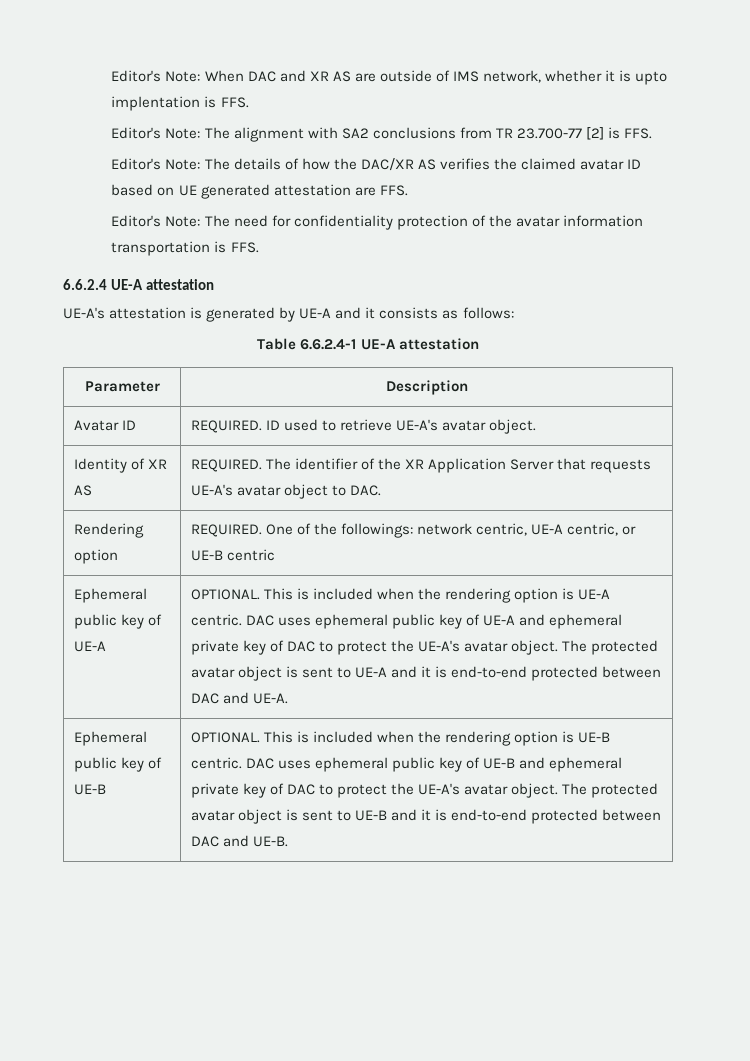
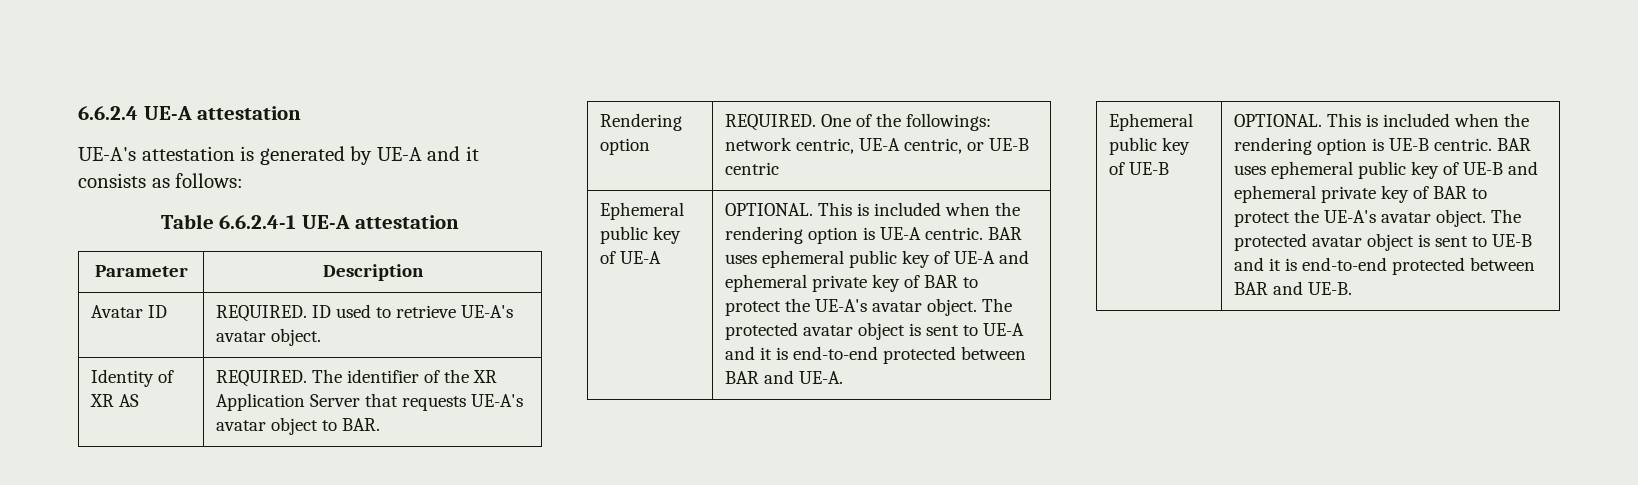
- Editor's Note: When DAC and XR AS are outside of IMS network, whether it is upto implentation is FFS.
- Editor's Note: The alignment with SA2 conclusions from TR 23.700-77 [2] is FFS.
- Editor's Note: The details of how the DAC/XR AS verifies the claimed avatar ID based on UE generated attestation are FFS.
- Editor's Note: The need for confidentiality protection of the avatar information transportation is FFS.
- Identity of XR AS | REQUIRED. The identifier of the XR Application Server that requests UE-A's avatar object to DAC.
+ Identity of XR AS | REQUIRED. The identifier of the XR Application Server that requests UE-A's avatar object to BAR.
- DAC uses ephemeral public key of UE-A and ephemeral private key of DAC to protect the UE-A's avatar object.
+ BAR uses ephemeral public key of UE-A and ephemeral private key of BAR to protect the UE-A's avatar object.
- The protected avatar object is sent to UE-A and it is end-to-end protected between DAC and UE-A.
+ The protected avatar object is sent to UE-A and it is end-to-end protected between BAR and UE-A.
- DAC uses ephemeral public key of UE-B and ephemeral private key of DAC to protect the UE-A's avatar object.
+ BAR uses ephemeral public key of UE-B and ephemeral private key of BAR to protect the UE-A's avatar object.
- The protected avatar object is sent to UE-B and it is end-to-end protected between DAC and UE-B.
+ The protected avatar object is sent to UE-B and it is end-to-end protected between BAR and UE-B.

